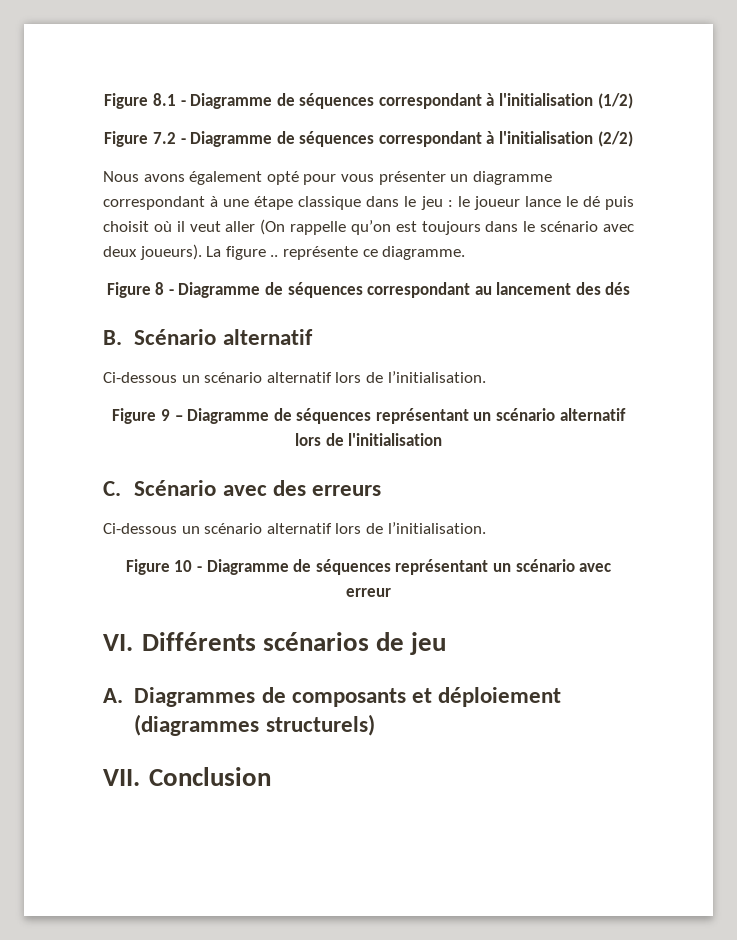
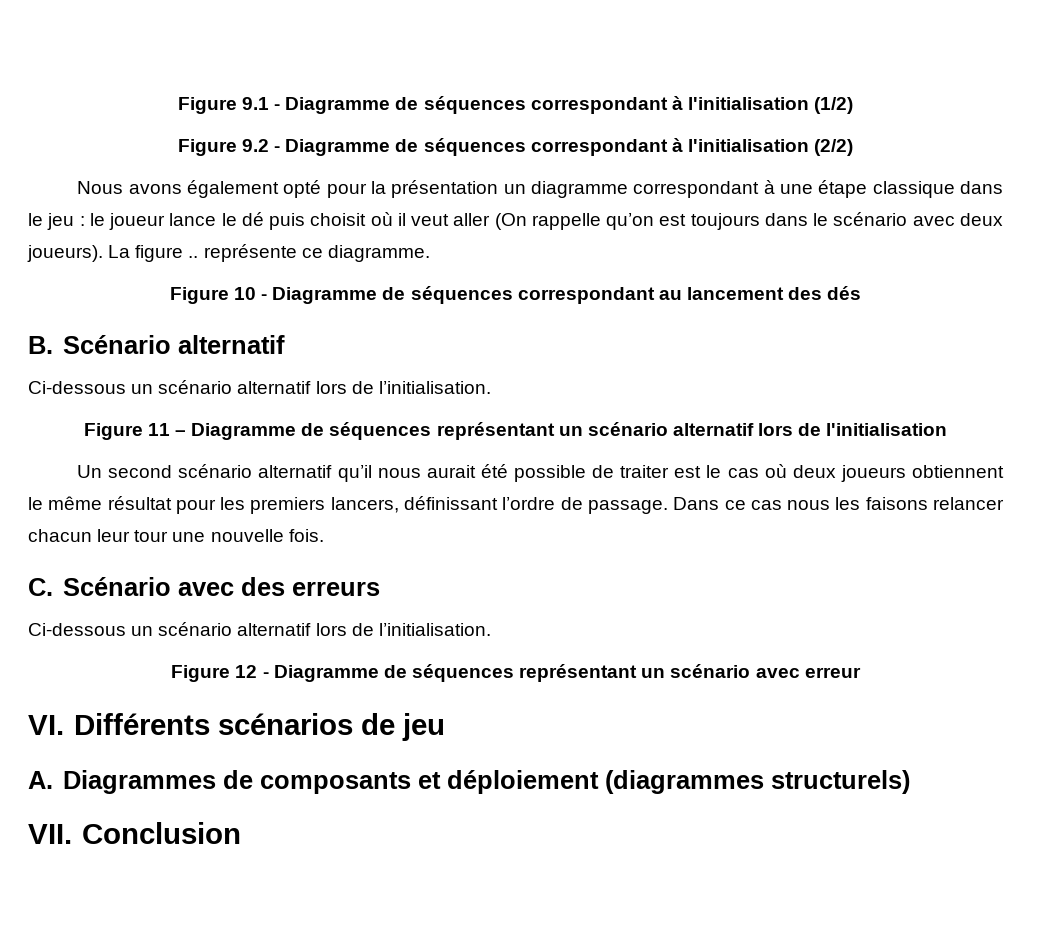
- Figure 8.1 - Diagramme de séquences correspondant à l'initialisation (1/2)
+ Figure 9.1 - Diagramme de séquences correspondant à l'initialisation (1/2)
- Figure 7.2 - Diagramme de séquences correspondant à l'initialisation (2/2)
+ Figure 9.2 - Diagramme de séquences correspondant à l'initialisation (2/2)
- Nous avons également opté pour vous présenter un diagramme correspondant à une étape classique dans le jeu : le joueur lance le dé puis choisit où il veut aller (On rappelle qu’on est toujours dans le scénario avec deux joueurs).
+ Nous avons également opté pour la présentation un diagramme correspondant à une étape classique dans le jeu : le joueur lance le dé puis choisit où il veut aller (On rappelle qu’on est toujours dans le scénario avec deux joueurs).
- Figure 8 - Diagramme de séquences correspondant au lancement des dés
+ Figure 10 - Diagramme de séquences correspondant au lancement des dés
- Figure 9 – Diagramme de séquences représentant un scénario alternatif lors de l'initialisation
+ Figure 11 – Diagramme de séquences représentant un scénario alternatif lors de l'initialisation
+ Un second scénario alternatif qu’il nous aurait été possible de traiter est le cas où deux joueurs obtiennent le même résultat pour les premiers lancers, définissant l’ordre de passage. Dans ce cas nous les faisons relancer chacun leur tour une nouvelle fois.
- Figure 10 - Diagramme de séquences représentant un scénario avec erreur
+ Figure 12 - Diagramme de séquences représentant un scénario avec erreur

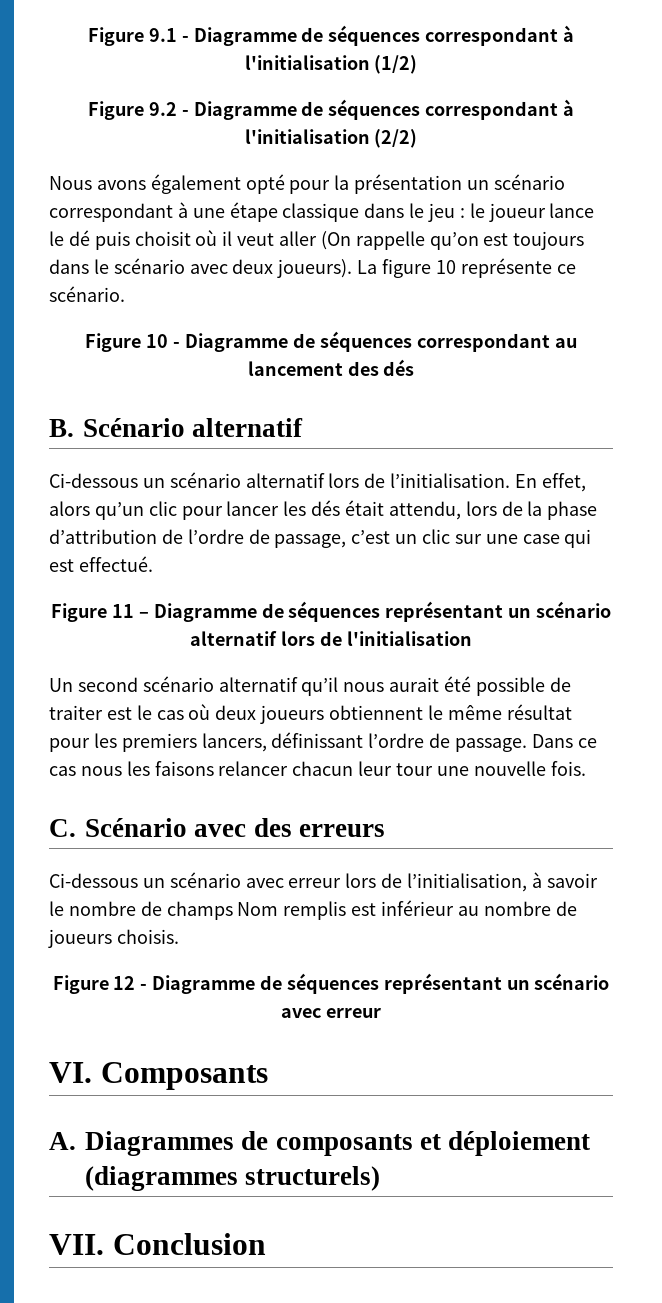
- Nous avons également opté pour la présentation un diagramme correspondant à une étape classique dans le jeu : le joueur lance le dé puis choisit où il veut aller (On rappelle qu’on est toujours dans le scénario avec deux joueurs).
+ Nous avons également opté pour la présentation un scénario correspondant à une étape classique dans le jeu : le joueur lance le dé puis choisit où il veut aller (On rappelle qu’on est toujours dans le scénario avec deux joueurs).
- La figure .. représente ce diagramme.
+ La figure 10 représente ce scénario.
+ En effet, alors qu’un clic pour lancer les dés était attendu, lors de la phase d’attribution de l’ordre de passage, c’est un clic sur une case qui est effectué.
  C. Scénario avec des erreurs
- Ci-dessous un scénario alternatif lors de l’initialisation.
+ Ci-dessous un scénario avec erreur lors de l’initialisation, à savoir le nombre de champs Nom remplis est inférieur au nombre de joueurs choisis.
- VI. Différents scénarios de jeu
+ VI. Composants

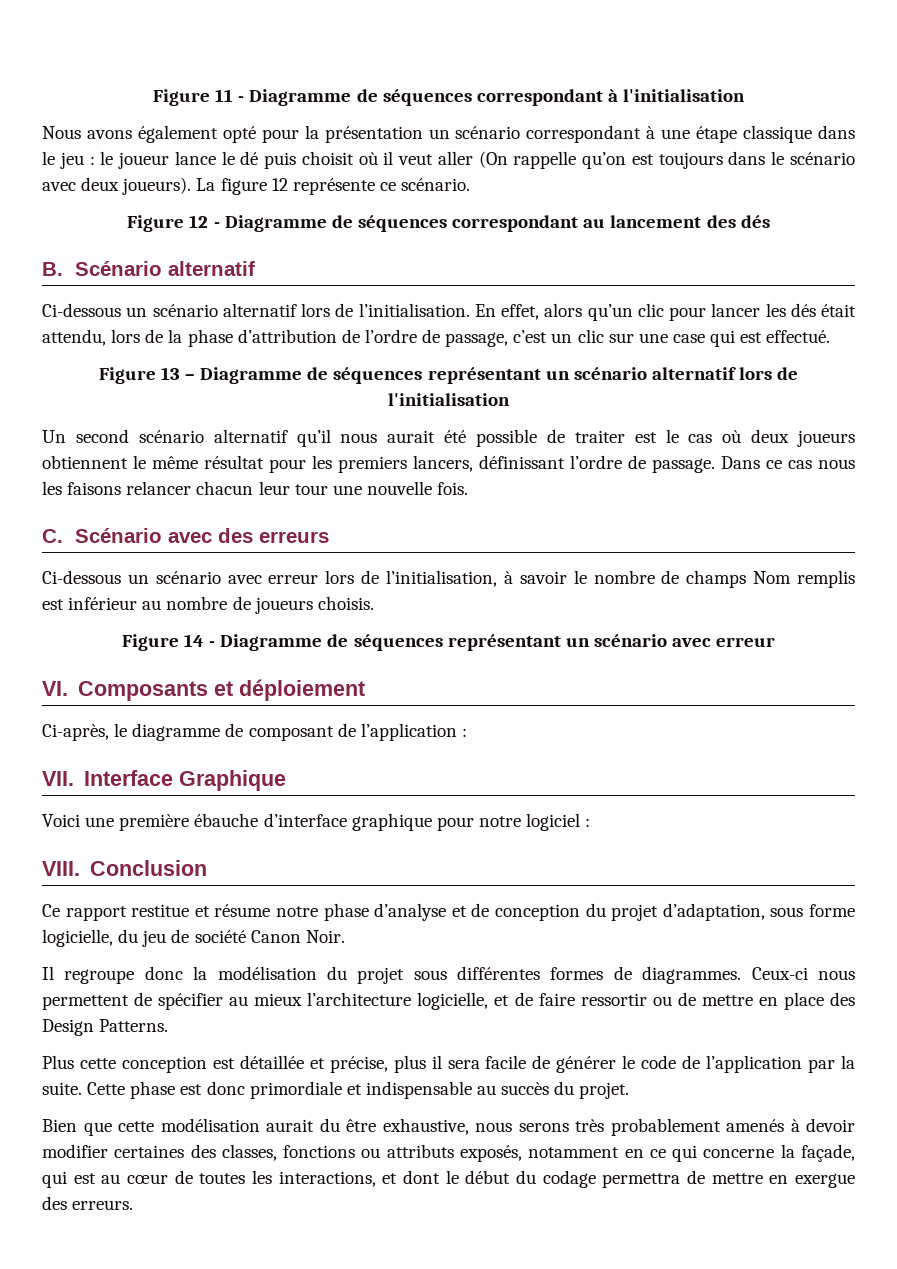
- Figure 9.1 - Diagramme de séquences correspondant à l'initialisation (1/2)
- Figure 9.2 - Diagramme de séquences correspondant à l'initialisation (2/2)
+ Figure 11 - Diagramme de séquences correspondant à l'initialisation
- La figure 10 représente ce scénario.
+ La figure 12 représente ce scénario.
- Figure 10 - Diagramme de séquences correspondant au lancement des dés
+ Figure 12 - Diagramme de séquences correspondant au lancement des dés
- Figure 11 – Diagramme de séquences représentant un scénario alternatif lors de l'initialisation
+ Figure 13 – Diagramme de séquences représentant un scénario alternatif lors de l'initialisation
- Figure 12 - Diagramme de séquences représentant un scénario avec erreur
+ Figure 14 - Diagramme de séquences représentant un scénario avec erreur
- VI. Composants
- A. Diagrammes de composants et déploiement (diagrammes structurels)
- VII. Conclusion
+ VI. Composants et déploiement
+ Ci-après, le diagramme de composant de l’application :
+ VII. Interface Graphique
+ Voici une première ébauche d’interface graphique pour notre logiciel :
+ VIII. Conclusion
+ Ce rapport restitue et résume notre phase d’analyse et de conception du projet d’adaptation, sous forme logicielle, du jeu de société Canon Noir.
+ Il regroupe donc la modélisation du projet sous différentes formes de diagrammes. Ceux-ci nous permettent de spécifier au mieux l’architecture logicielle, et de faire ressortir ou de mettre en place des Design Patterns.
+ Plus cette conception est détaillée et précise, plus il sera facile de générer le code de l’application par la suite. Cette phase est donc primordiale et indispensable au succès du projet.
+ Bien que cette modélisation aurait du être exhaustive, nous serons très probablement amenés à devoir modifier certaines des classes, fonctions ou attributs exposés, notamment en ce qui concerne la façade, qui est au cœur de toutes les interactions, et dont le début du codage permettra de mettre en exergue des erreurs.

